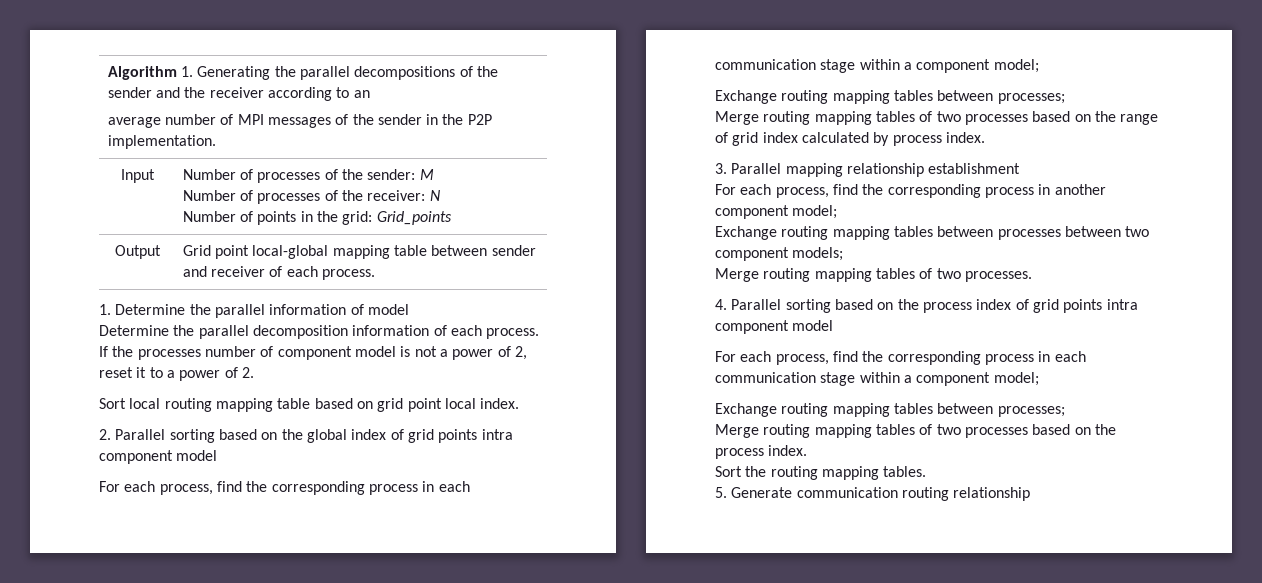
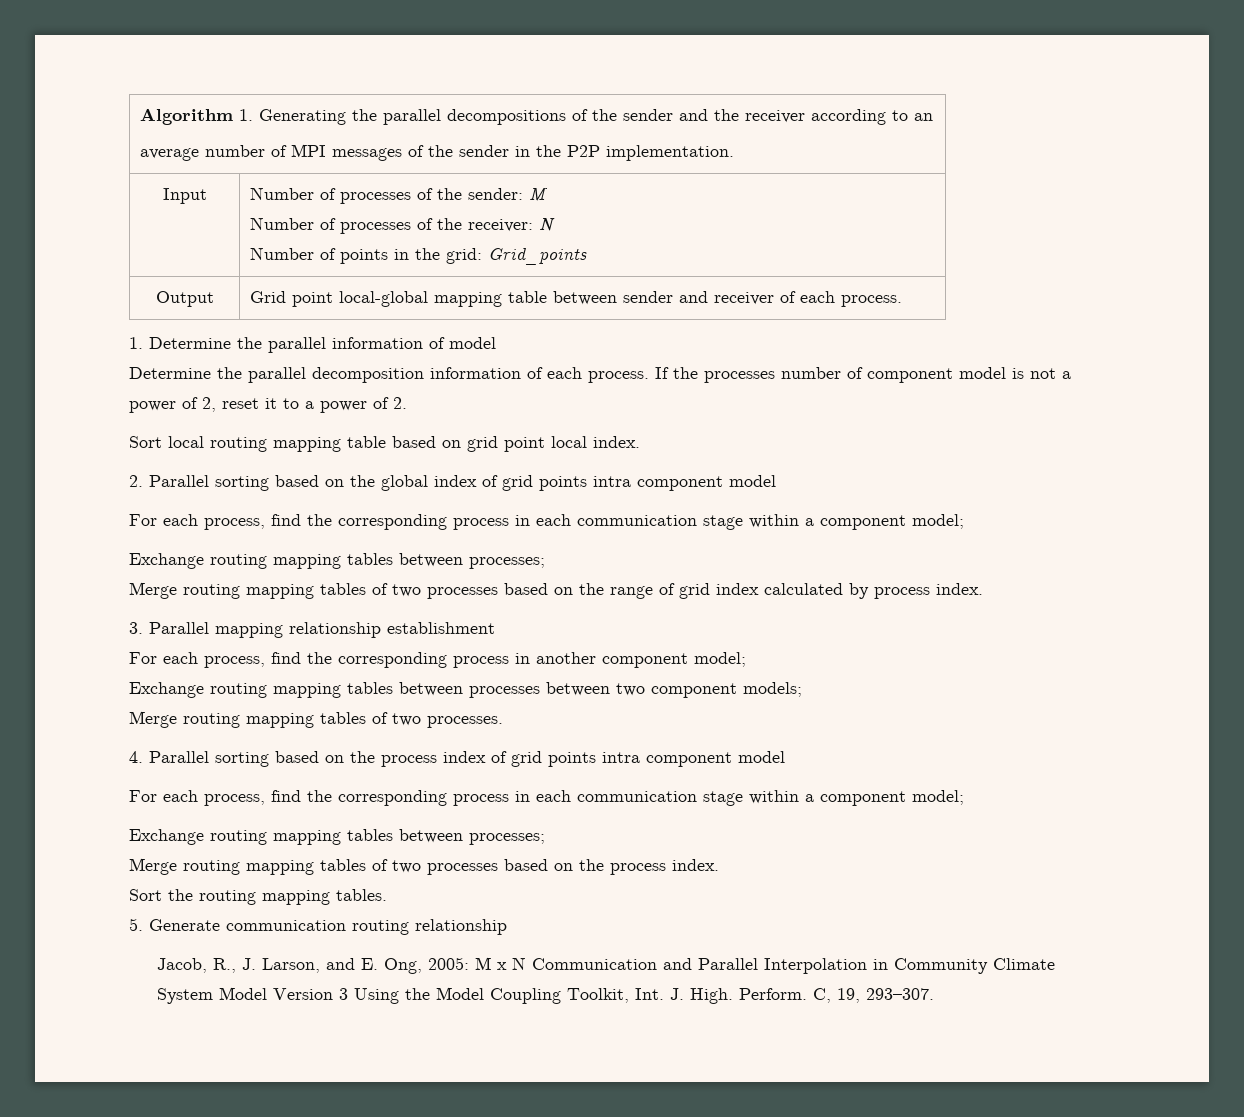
+ Jacob, R., J. Larson, and E. Ong, 2005: M x N Communication and Parallel Interpolation in Community Climate System Model Version 3 Using the Model Coupling Toolkit, Int. J. High. Perform. C, 19, 293–307.

